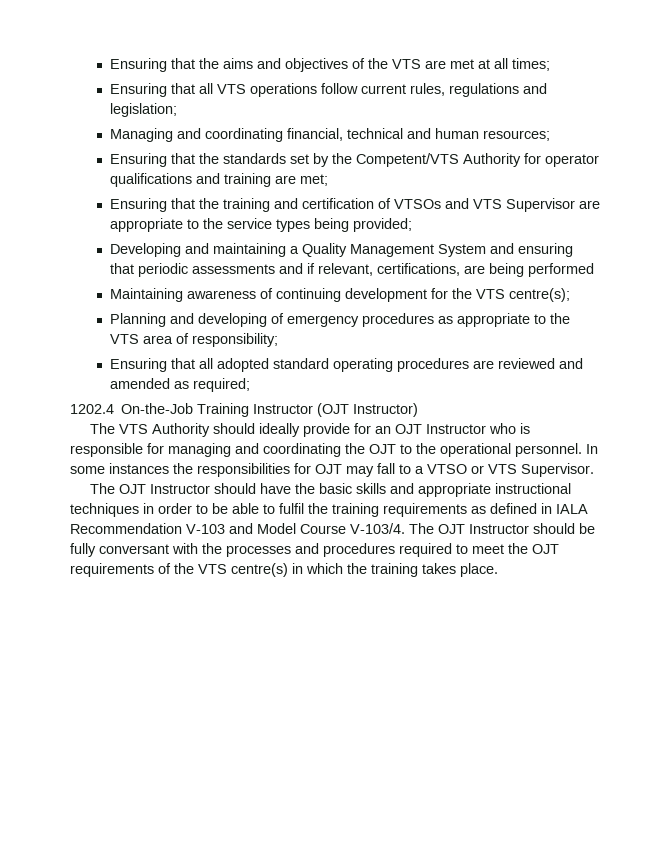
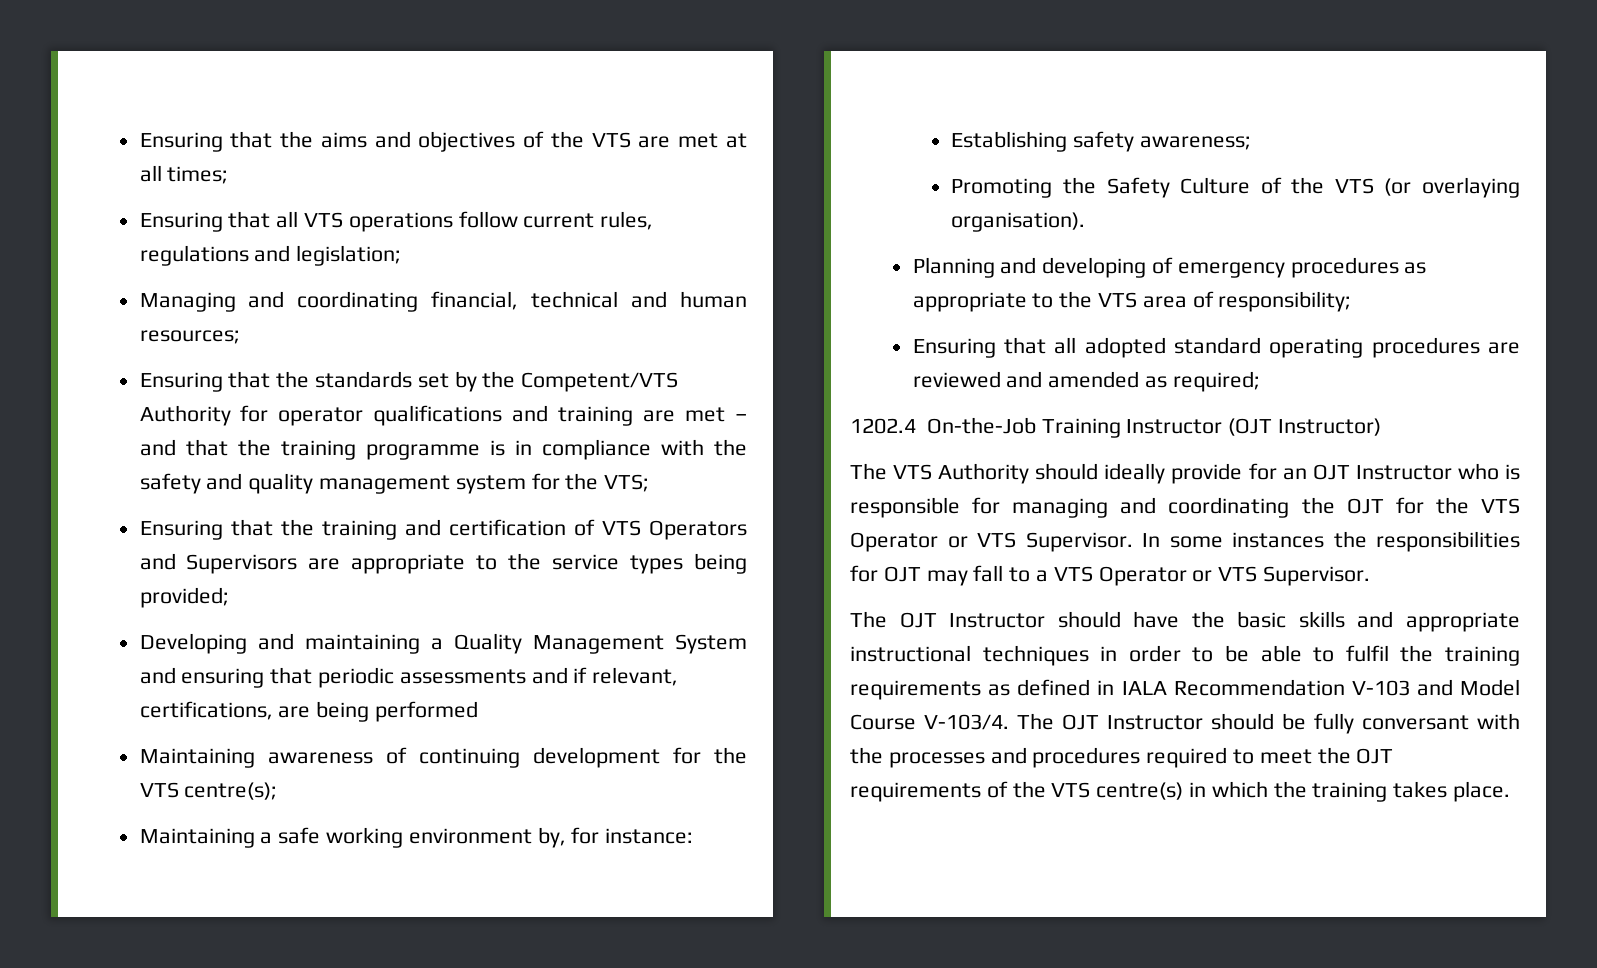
- Ensuring that the standards set by the Competent/VTS Authority for operator qualifications and training are met;
+ Ensuring that the standards set by the Competent/VTS Authority for operator qualifications and training are met – and that the training programme is in compliance with the safety and quality management system for the VTS;
- Ensuring that the training and certification of VTSOs and VTS Supervisor are appropriate to the service types being provided;
+ Ensuring that the training and certification of VTS Operators and Supervisors are appropriate to the service types being provided;
+ Maintaining a safe working environment by, for instance:
+ Establishing safety awareness;
+ Promoting the Safety Culture of the VTS (or overlaying organisation).
- The VTS Authority should ideally provide for an OJT Instructor who is responsible for managing and coordinating the OJT to the operational personnel.
+ The VTS Authority should ideally provide for an OJT Instructor who is responsible for managing and coordinating the OJT for the VTS Operator or VTS Supervisor.
- In some instances the responsibilities for OJT may fall to a VTSO or VTS Supervisor.
+ In some instances the responsibilities for OJT may fall to a VTS Operator or VTS Supervisor.

